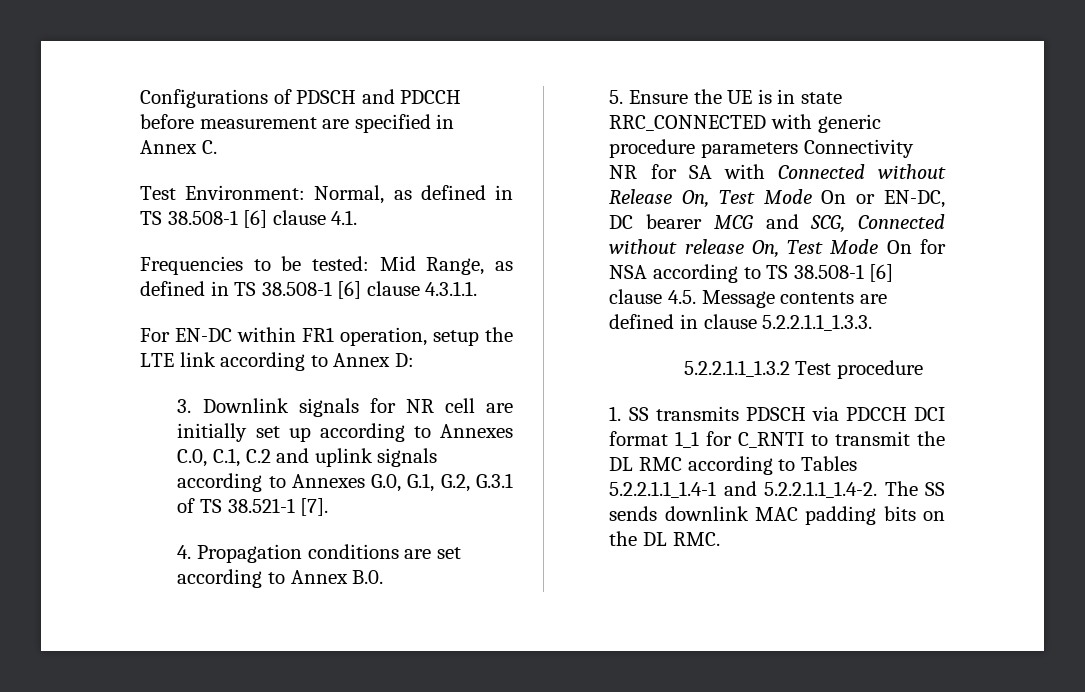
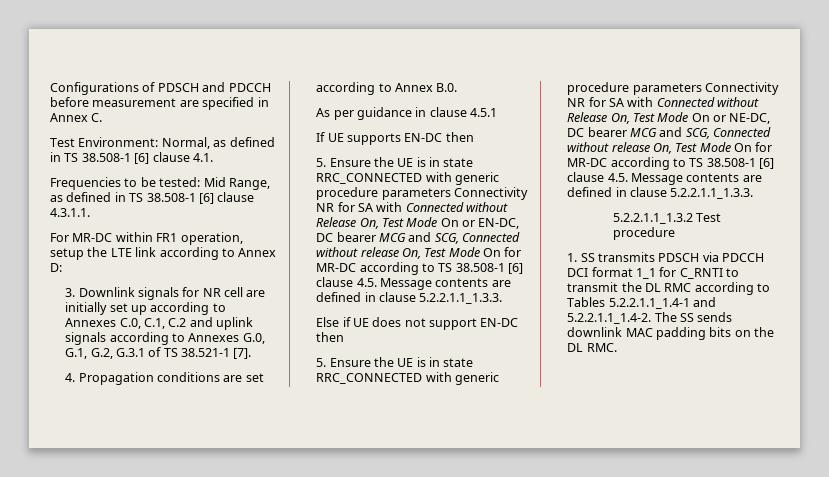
- For EN-DC within FR1 operation, setup the LTE link according to Annex D:
+ For MR-DC within FR1 operation, setup the LTE link according to Annex D:
+ As per guidance in clause 4.5.1
+ If UE supports EN-DC then
- 5. Ensure the UE is in state RRC_CONNECTED with generic procedure parameters Connectivity NR for SA with Connected without Release On, Test Mode On or EN-DC, DC bearer MCG and SCG, Connected without release On, Test Mode On for NSA according to TS 38.508-1 [6] clause 4.5. Message contents are defined in clause 5.2.2.1.1_1.3.3.
+ 5. Ensure the UE is in state RRC_CONNECTED with generic procedure parameters Connectivity NR for SA with Connected without Release On, Test Mode On or EN-DC, DC bearer MCG and SCG, Connected without release On, Test Mode On for MR-DC according to TS 38.508-1 [6] clause 4.5. Message contents are defined in clause 5.2.2.1.1_1.3.3.
+ Else if UE does not support EN-DC then
+ 5. Ensure the UE is in state RRC_CONNECTED with generic procedure parameters Connectivity NR for SA with Connected without Release On, Test Mode On or NE-DC, DC bearer MCG and SCG, Connected without release On, Test Mode On for MR-DC according to TS 38.508-1 [6] clause 4.5. Message contents are defined in clause 5.2.2.1.1_1.3.3.

